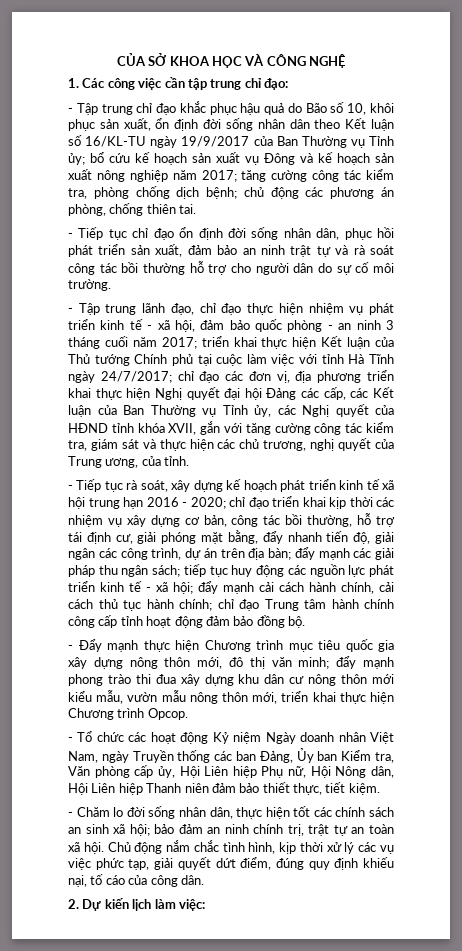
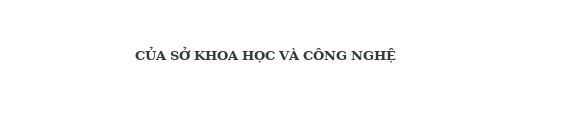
- 1. Các công việc cần tập trung chỉ đạo:
- - Tập trung chỉ đạo khắc phục hậu quả do Bão số 10, khôi phục sản xuất, ổn định đời sống nhân dân theo Kết luận số 16/KL-TU ngày 19/9/2017 của Ban Thường vụ Tỉnh ủy; bổ cứu kế hoạch sản xuất vụ Đông và kế hoạch sản xuất nông nghiệp năm 2017; tăng cường công tác kiểm tra, phòng chống dịch bệnh; chủ động các phương án phòng, chống thiên tai.
- - Tiếp tục chỉ đạo ổn định đời sống nhân dân, phục hồi phát triển sản xuất, đảm bảo an ninh trật tự và rà soát công tác bồi thường hỗ trợ cho người dân do sự cố môi trường.
- - Tập trung lãnh đạo, chỉ đạo thực hiện nhiệm vụ phát triển kinh tế - xã hội, đảm bảo quốc phòng - an ninh 3 tháng cuối năm 2017; triển khai thực hiện Kết luận của Thủ tướng Chính phủ tại cuộc làm việc với tỉnh Hà Tĩnh ngày 24/7/2017; chỉ đạo các đơn vị, địa phương triển khai thực hiện Nghị quyết đại hội Đảng các cấp, các Kết luận của Ban Thường vụ Tỉnh ủy, các Nghị quyết của HĐND tỉnh khóa XVII, gắn với tăng cường công tác kiểm tra, giám sát và thực hiện các chủ trương, nghị quyết của Trung ương, của tỉnh.
- - Tiếp tục rà soát, xây dựng kế hoạch phát triển kinh tế xã hội trung hạn 2016 - 2020; chỉ đạo triển khai kịp thời các nhiệm vụ xây dựng cơ bản, công tác bồi thường, hỗ trợ tái định cư, giải phóng mặt bằng, đẩy nhanh tiến độ, giải ngân các công trình, dự án trên địa bàn; đẩy mạnh các giải pháp thu ngân sách; tiếp tục huy động các nguồn lực phát triển kinh tế - xã hội; đẩy mạnh cải cách hành chính, cải cách thủ tục hành chính; chỉ đạo Trung tâm hành chính công cấp tỉnh hoạt động đảm bảo đồng bộ.
- - Đẩy mạnh thực hiện Chương trình mục tiêu quốc gia xây dựng nông thôn mới, đô thị văn minh; đẩy mạnh phong trào thi đua xây dựng khu dân cư nông thôn mới kiểu mẫu, vườn mẫu nông thôn mới, triển khai thực hiện Chương trình Opcop.
- - Tổ chức các hoạt động Kỷ niệm Ngày doanh nhân Việt Nam, ngày Truyền thống các ban Đảng, Ủy ban Kiểm tra, Văn phòng cấp ủy, Hội Liên hiệp Phụ nữ, Hội Nông dân, Hội Liên hiệp Thanh niên đảm bảo thiết thực, tiết kiệm.
- - Chăm lo đời sống nhân dân, thực hiện tốt các chính sách an sinh xã hội; bảo đảm an ninh chính trị, trật tự an toàn xã hội. Chủ động nắm chắc tình hình, kịp thời xử lý các vụ việc phức tạp, giải quyết dứt điểm, đúng quy định khiếu nại, tố cáo của công dân.
- 2. Dự kiến lịch làm việc:

